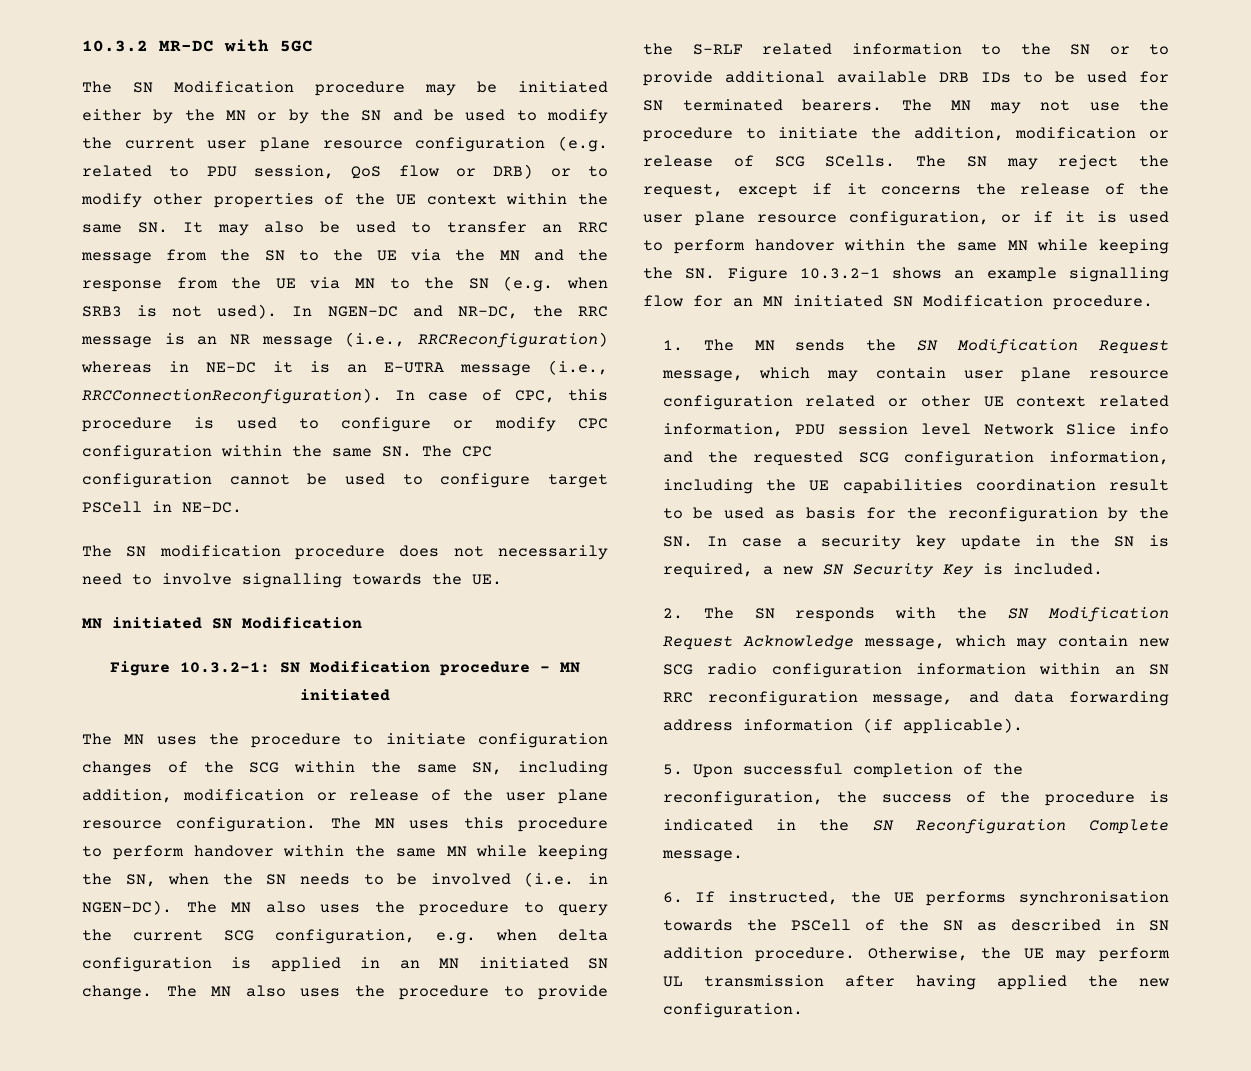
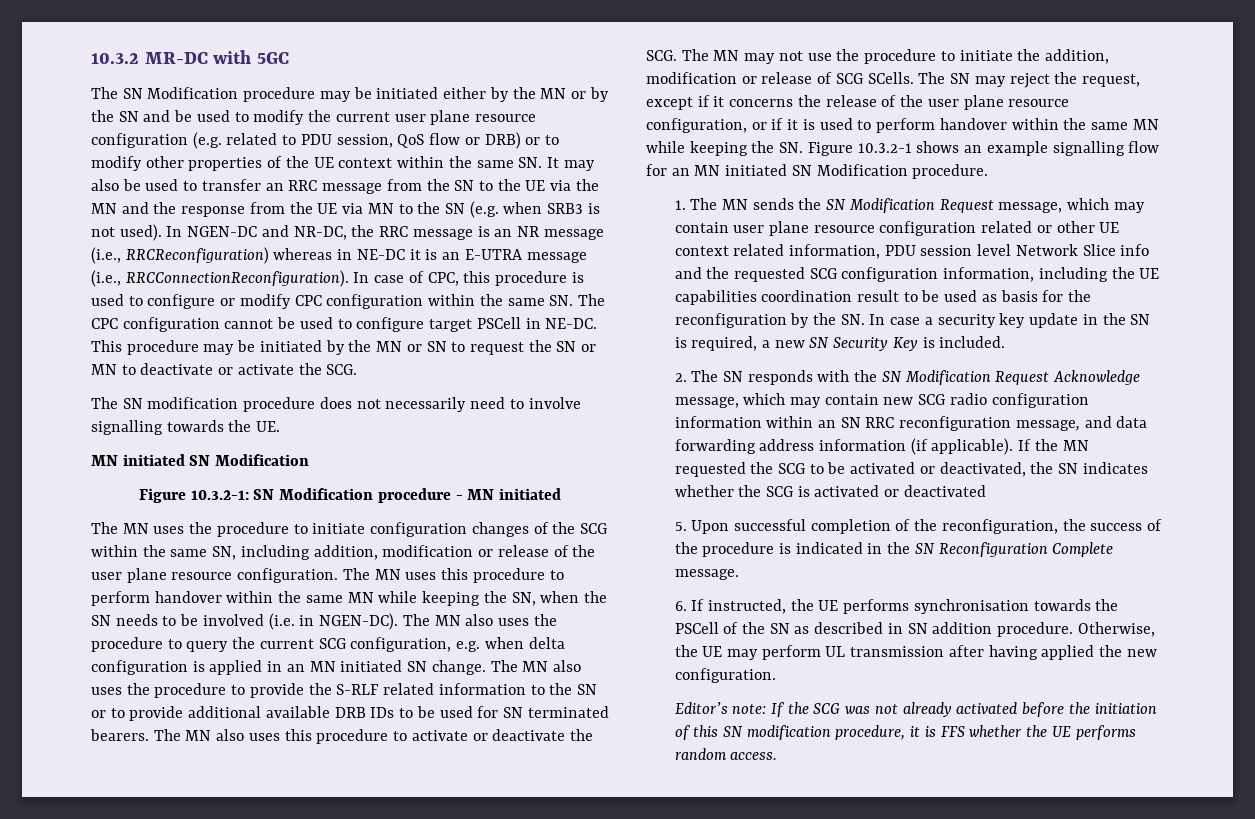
+ This procedure may be initiated by the MN or SN to request the SN or MN to deactivate or activate the SCG.
- The MN may not use the procedure to initiate the addition, modification or release of SCG SCells.
+ The MN also uses this procedure to activate or deactivate the SCG. The MN may not use the procedure to initiate the addition, modification or release of SCG SCells.
+ If the MN requested the SCG to be activated or deactivated, the SN indicates whether the SCG is activated or deactivated
+ Editor’s note: If the SCG was not already activated before the initiation of this SN modification procedure, it is FFS whether the UE performs random access.

